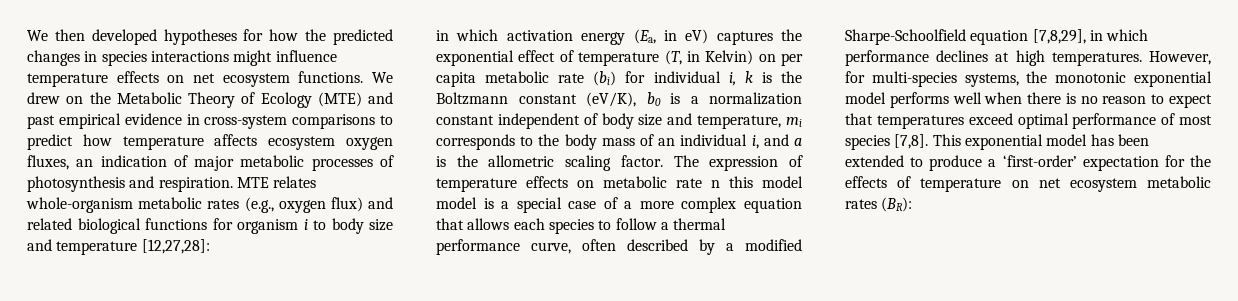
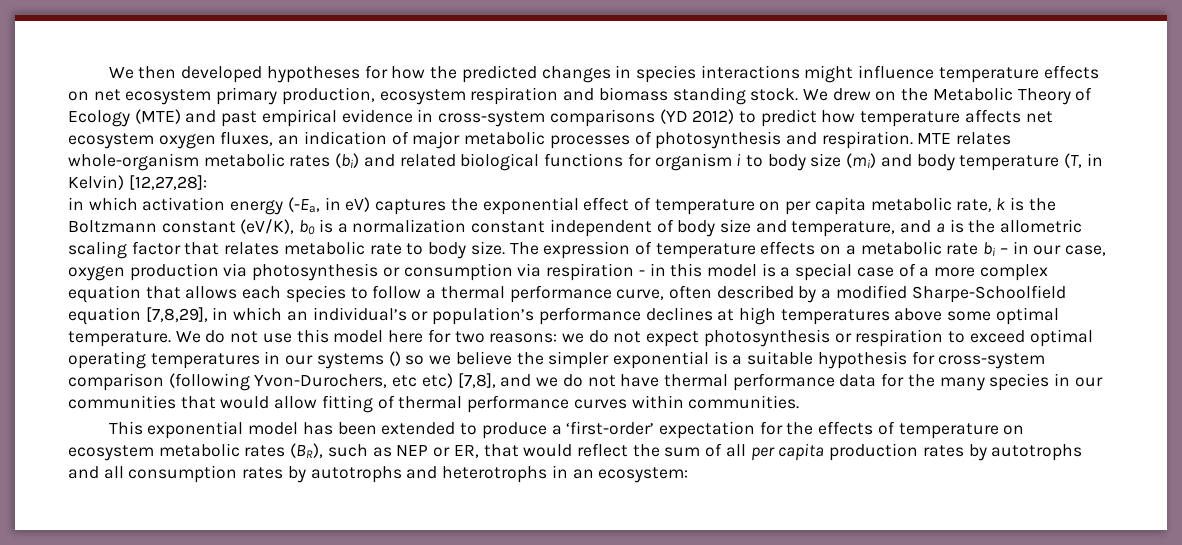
- We then developed hypotheses for how the predicted changes in species interactions might influence temperature effects on net ecosystem functions.
+ We then developed hypotheses for how the predicted changes in species interactions might influence temperature effects on net ecosystem primary production, ecosystem respiration and biomass standing stock.
- We drew on the Metabolic Theory of Ecology (MTE) and past empirical evidence in cross-system comparisons to predict how temperature affects ecosystem oxygen fluxes, an indication of major metabolic processes of photosynthesis and respiration.
+ We drew on the Metabolic Theory of Ecology (MTE) and past empirical evidence in cross-system comparisons (YD 2012) to predict how temperature affects net ecosystem oxygen fluxes, an indication of major metabolic processes of photosynthesis and respiration.
- MTE relates whole-organism metabolic rates (e.g., oxygen flux) and related biological functions for organism i to body size and temperature [12,27,28]:
+ MTE relates whole-organism metabolic rates (bi) and related biological functions for organism i to body size (mi) and body temperature (T, in Kelvin) [12,27,28]:
- in which activation energy (Ea, in eV) captures the exponential effect of temperature (T, in Kelvin) on per capita metabolic rate (bi) for individual i, k is the Boltzmann constant (eV/K), b0 is a normalization constant independent of body size and temperature, mi corresponds to the body mass of an individual i, and a is the allometric scaling factor.
+ in which activation energy (-Ea, in eV) captures the exponential effect of temperature on per capita metabolic rate, k is the Boltzmann constant (eV/K), b0 is a normalization constant independent of body size and temperature, and a is the allometric scaling factor that relates metabolic rate to body size.
- The expression of temperature effects on metabolic rate n this model model is a special case of a more complex equation that allows each species to follow a thermal performance curve, often described by a modified Sharpe-Schoolfield equation [7,8,29], in which performance declines at high temperatures. However, for multi-species systems, the monotonic exponential model performs well when there is no reason to expect that temperatures exceed optimal performance of most species [7,8]. This exponential model has been extended to produce a ‘first-order’ expectation for the effects of temperature on net ecosystem metabolic rates (BR):
+ The expression of temperature effects on a metabolic rate bi – in our case, oxygen production via photosynthesis or consumption via respiration - in this model is a special case of a more complex equation that allows each species to follow a thermal performance curve, often described by a modified Sharpe-Schoolfield equation [7,8,29], in which an individual’s or population’s performance declines at high temperatures above some optimal temperature. We do not use this model here for two reasons: we do not expect photosynthesis or respiration to exceed optimal operating temperatures in our systems () so we believe the simpler exponential is a suitable hypothesis for cross-system comparison (following Yvon-Durochers, etc etc) [7,8], and we do not have thermal performance data for the many species in our communities that would allow fitting of thermal performance curves within communities.
+ This exponential model has been extended to produce a ‘first-order’ expectation for the effects of temperature on ecosystem metabolic rates (BR), such as NEP or ER, that would reflect the sum of all per capita production rates by autotrophs and all consumption rates by autotrophs and heterotrophs in an ecosystem:

